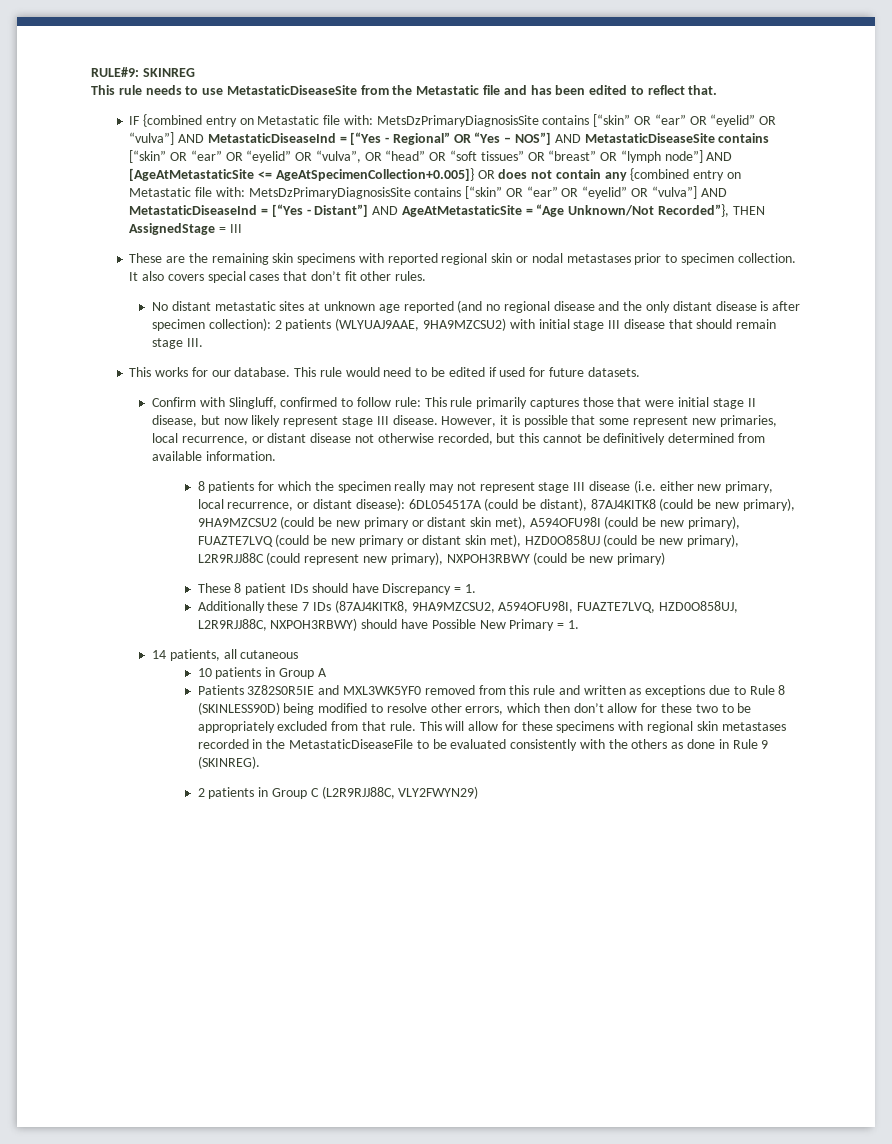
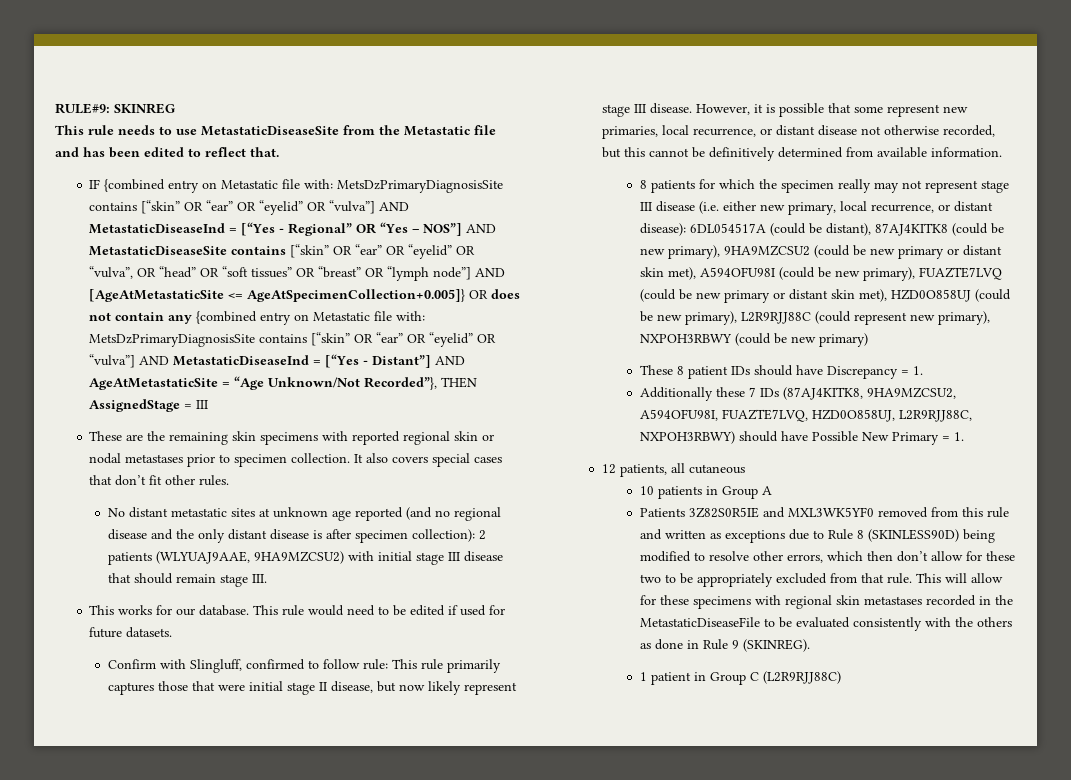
- 14 patients, all cutaneous
+ 12 patients, all cutaneous
- 2 patients in Group C (L2R9RJJ88C, VLY2FWYN29)
+ 1 patient in Group C (L2R9RJJ88C)

